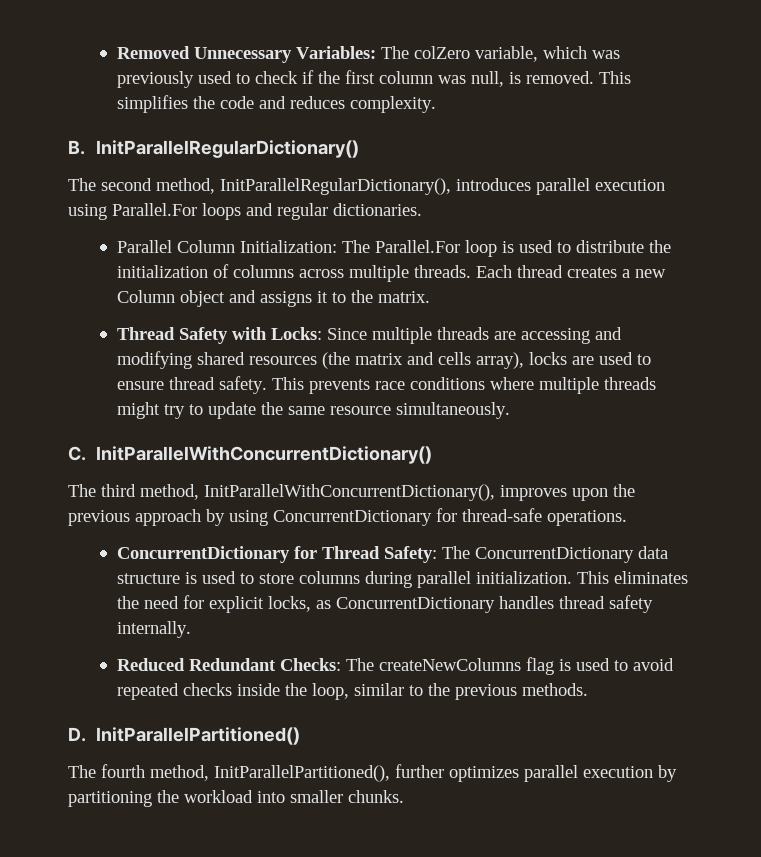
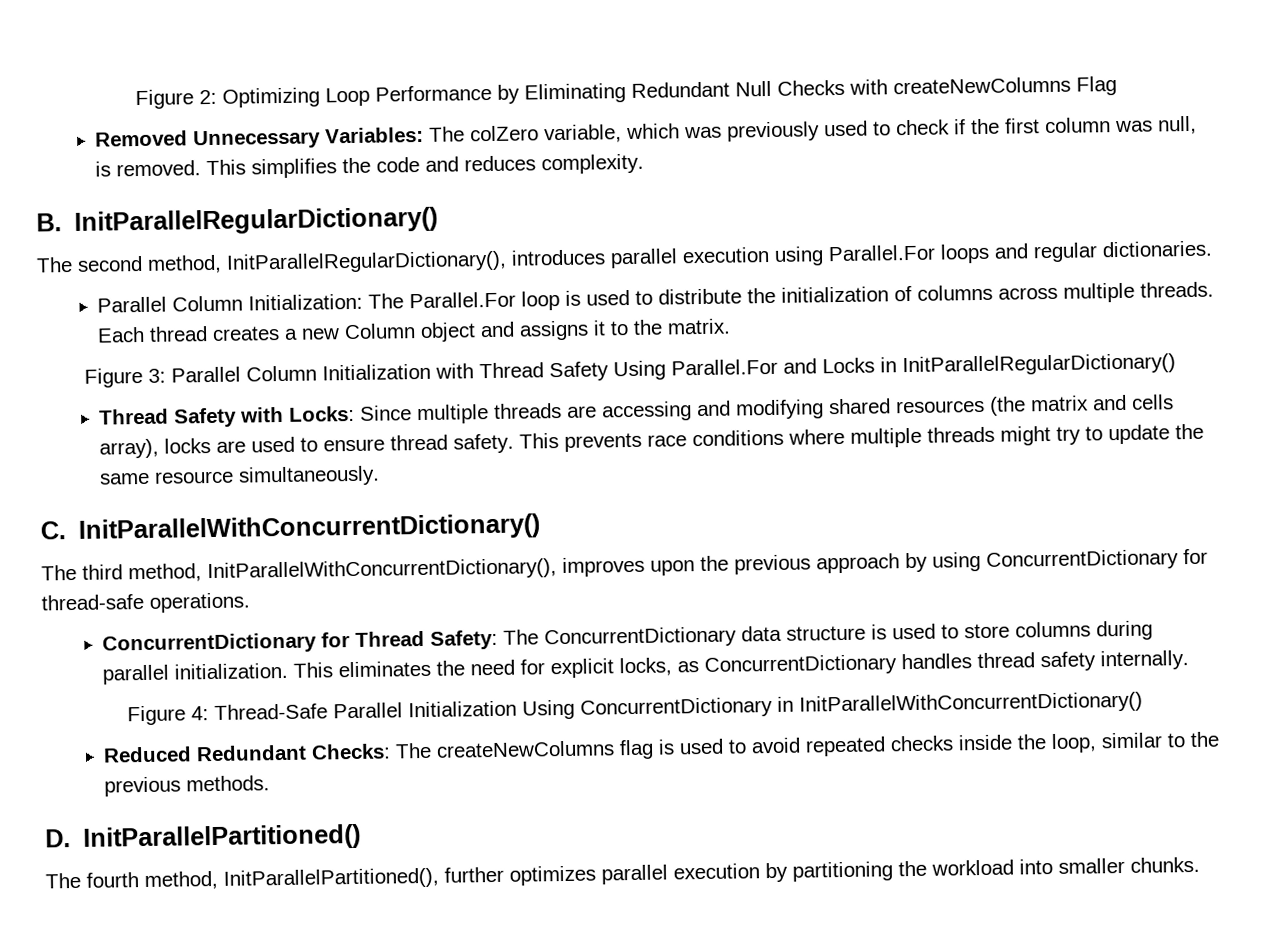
+ Figure 2: Optimizing Loop Performance by Eliminating Redundant Null Checks with createNewColumns Flag
+ Figure 3: Parallel Column Initialization with Thread Safety Using Parallel.For and Locks in InitParallelRegularDictionary()
+ Figure 4: Thread-Safe Parallel Initialization Using ConcurrentDictionary in InitParallelWithConcurrentDictionary()

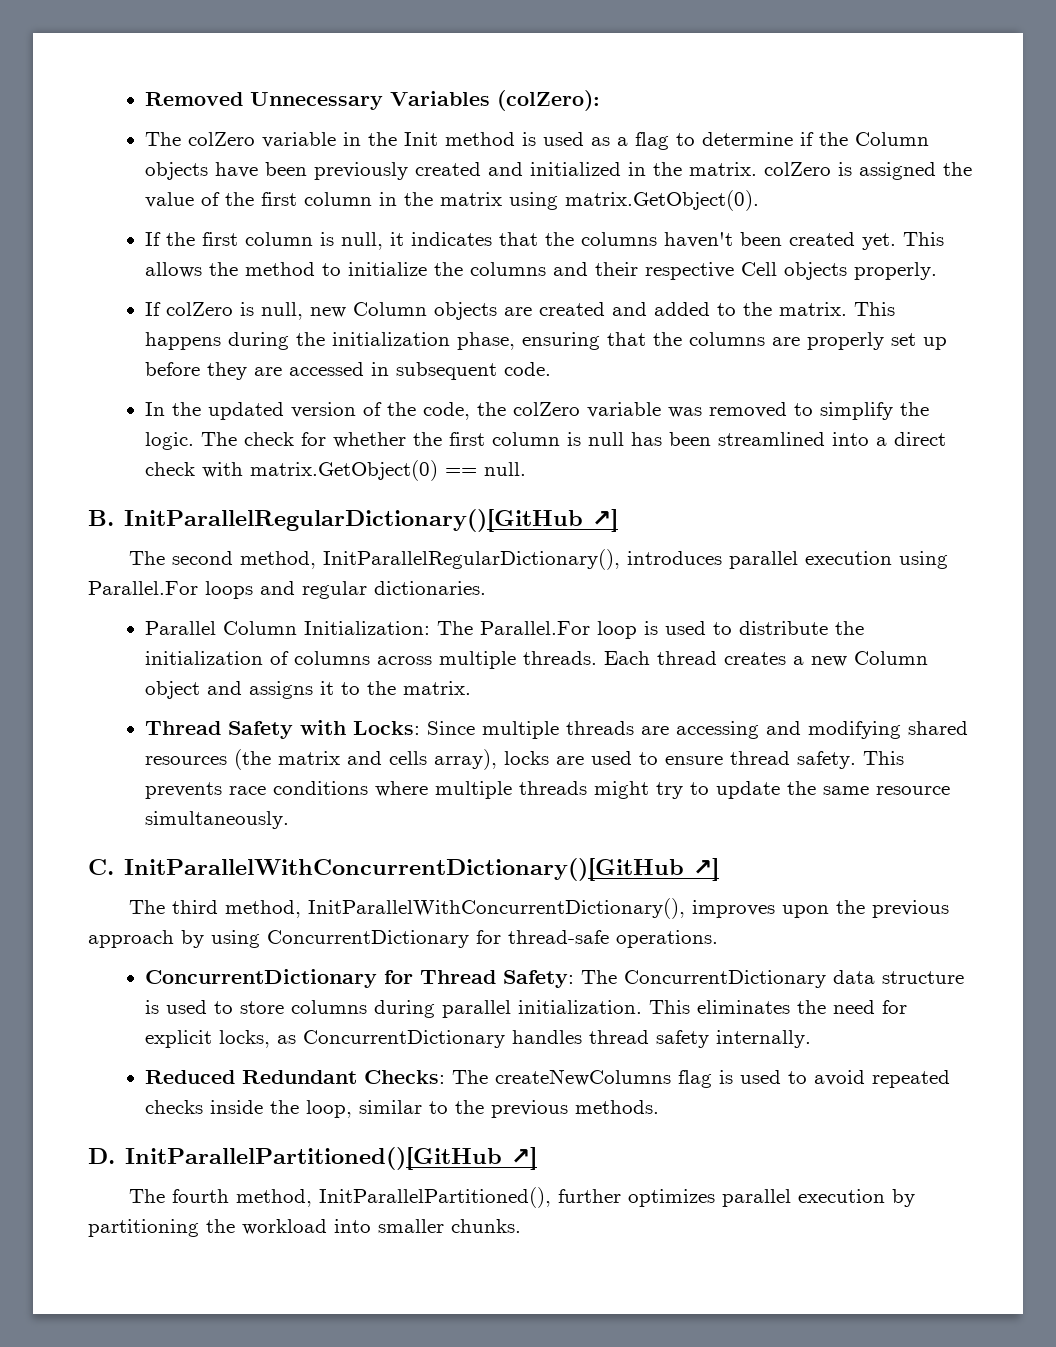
- Figure 2: Optimizing Loop Performance by Eliminating Redundant Null Checks with createNewColumns Flag
- Removed Unnecessary Variables: The colZero variable, which was previously used to check if the first column was null, is removed. This simplifies the code and reduces complexity.
+ Removed Unnecessary Variables (colZero):
+ The colZero variable in the Init method is used as a flag to determine if the Column objects have been previously created and initialized in the matrix. colZero is assigned the value of the first column in the matrix using matrix.GetObject(0).
+ If the first column is null, it indicates that the columns haven't been created yet. This allows the method to initialize the columns and their respective Cell objects properly.
+ If colZero is null, new Column objects are created and added to the matrix. This happens during the initialization phase, ensuring that the columns are properly set up before they are accessed in subsequent code.
+ In the updated version of the code, the colZero variable was removed to simplify the logic. The check for whether the first column is null has been streamlined into a direct check with matrix.GetObject(0) == null.
- B. InitParallelRegularDictionary()
+ B. InitParallelRegularDictionary()[GitHub ↗]
- Figure 3: Parallel Column Initialization with Thread Safety Using Parallel.For and Locks in InitParallelRegularDictionary()
- C. InitParallelWithConcurrentDictionary()
+ C. InitParallelWithConcurrentDictionary()[GitHub ↗]
- Figure 4: Thread-Safe Parallel Initialization Using ConcurrentDictionary in InitParallelWithConcurrentDictionary()
- D. InitParallelPartitioned()
+ D. InitParallelPartitioned()[GitHub ↗]

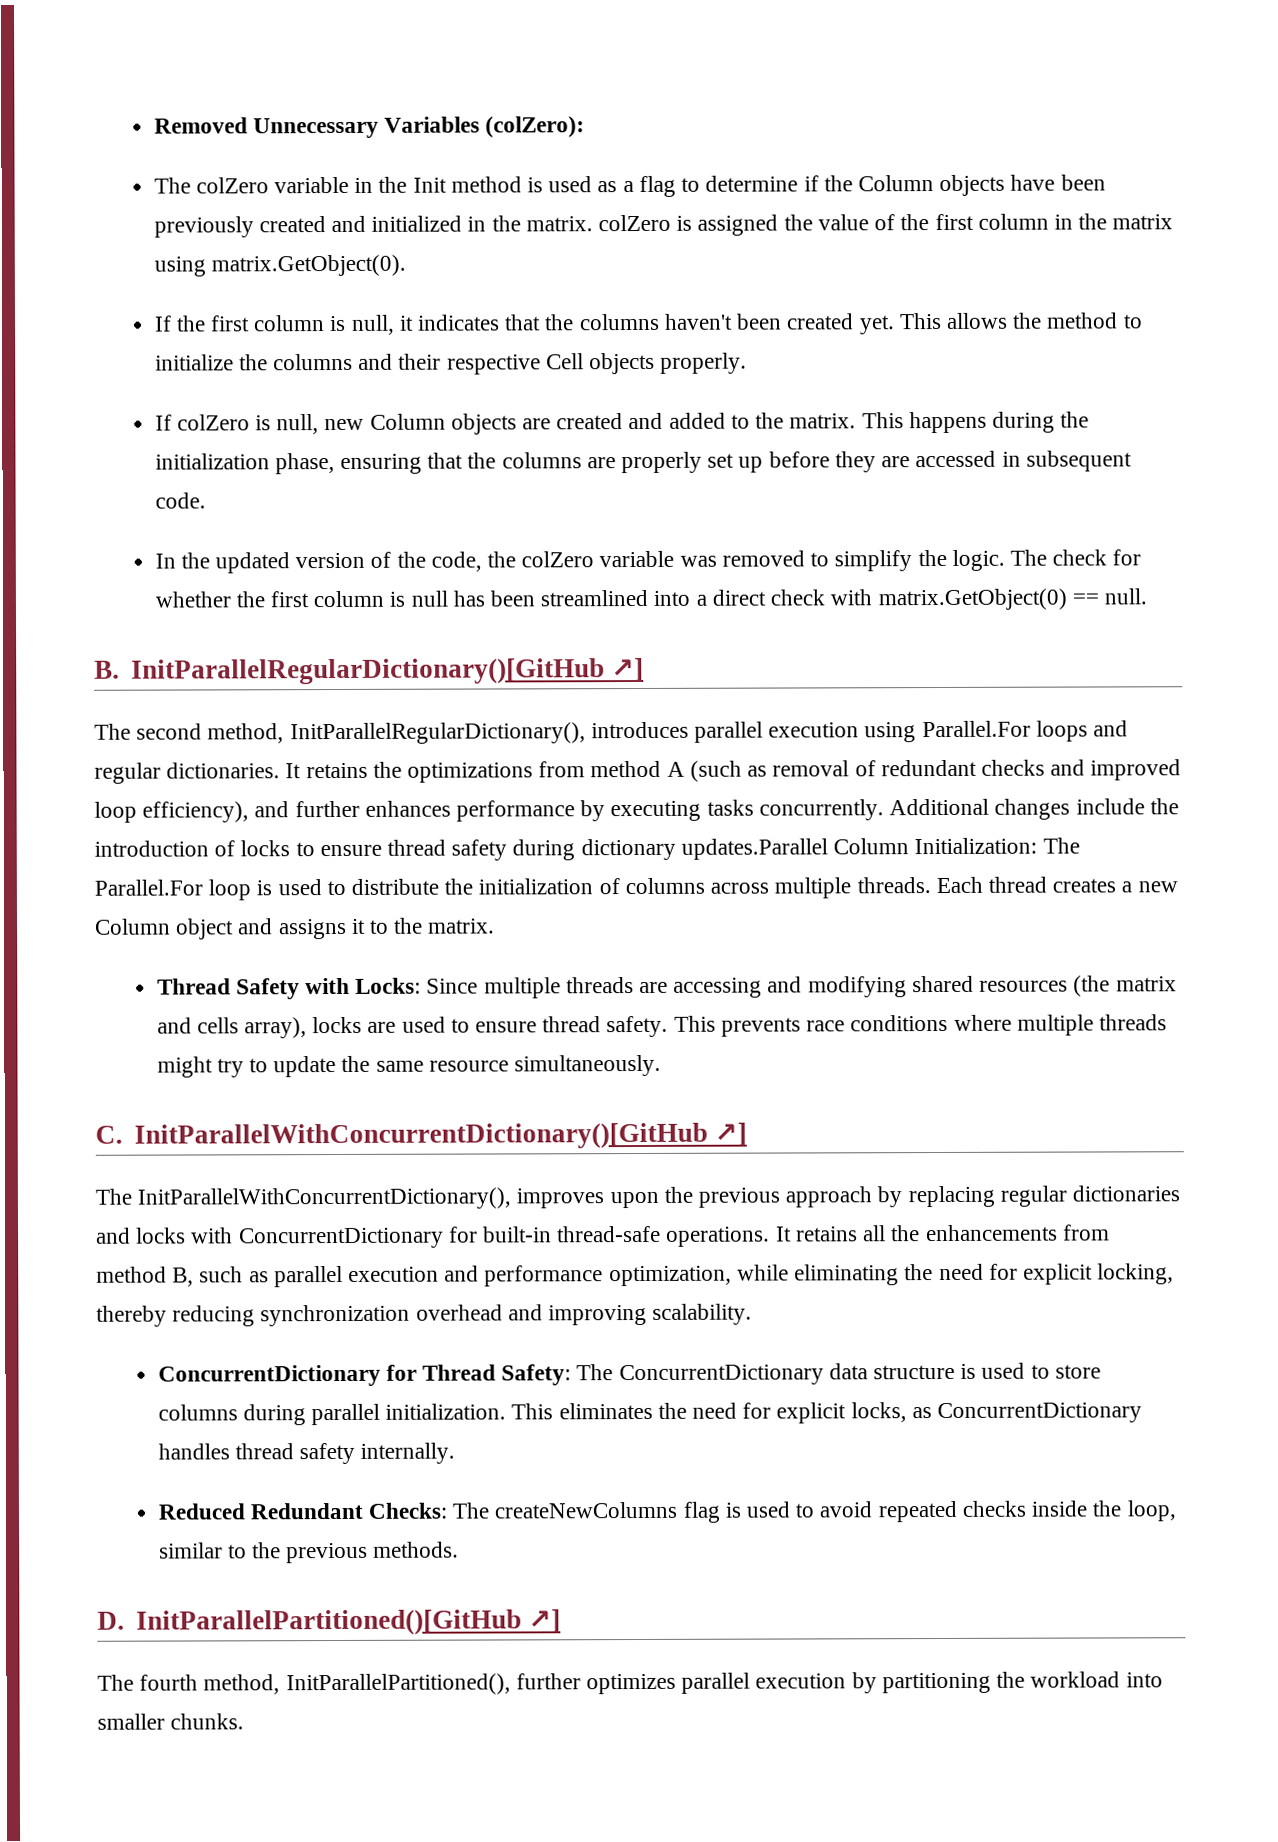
- The second method, InitParallelRegularDictionary(), introduces parallel execution using Parallel.For loops and regular dictionaries.
- Parallel Column Initialization: The Parallel.For loop is used to distribute the initialization of columns across multiple threads.
+ The second method, InitParallelRegularDictionary(), introduces parallel execution using Parallel.For loops and regular dictionaries. It retains the optimizations from method A (such as removal of redundant checks and improved loop efficiency), and further enhances performance by executing tasks concurrently. Additional changes include the introduction of locks to ensure thread safety during dictionary updates.Parallel Column Initialization: The Parallel.For loop is used to distribute the initialization of columns across multiple threads.
- The third method, InitParallelWithConcurrentDictionary(), improves upon the previous approach by using ConcurrentDictionary for thread-safe operations.
+ The InitParallelWithConcurrentDictionary(), improves upon the previous approach by replacing regular dictionaries and locks with ConcurrentDictionary for built-in thread-safe operations. It retains all the enhancements from method B, such as parallel execution and performance optimization, while eliminating the need for explicit locking, thereby reducing synchronization overhead and improving scalability.

